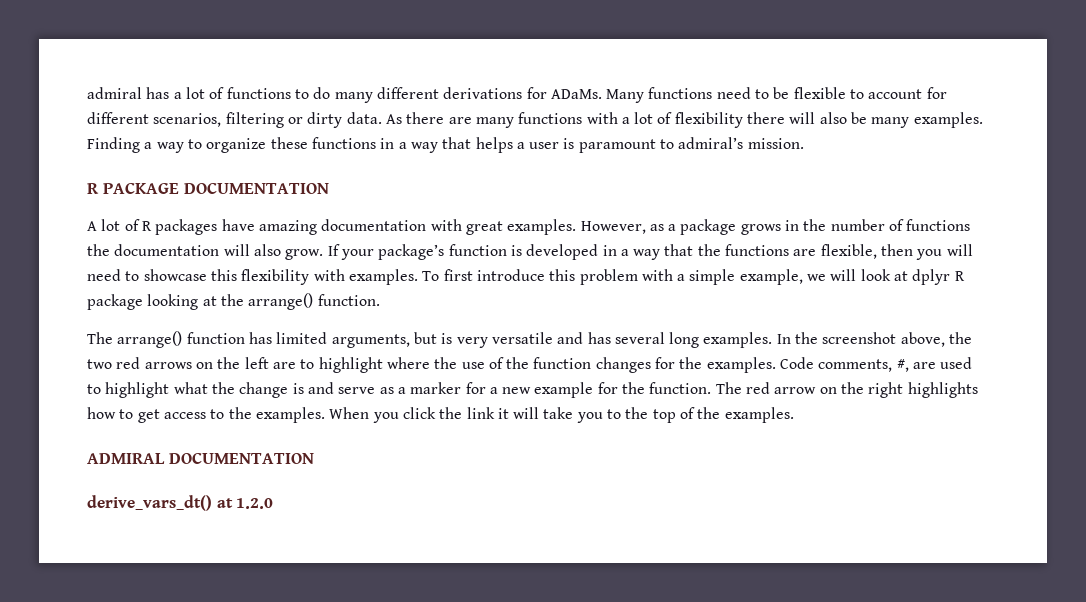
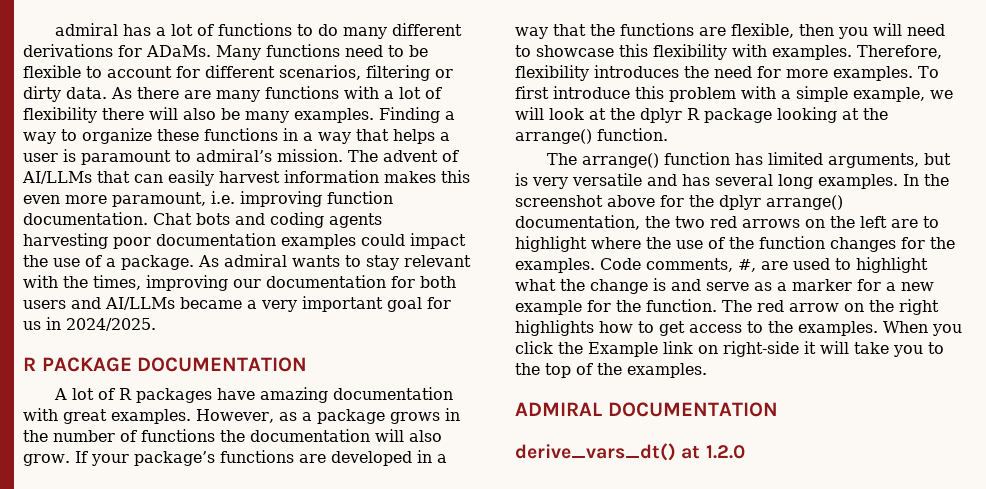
+ The advent of AI/LLMs that can easily harvest information makes this even more paramount, i.e. improving function documentation. Chat bots and coding agents harvesting poor documentation examples could impact the use of a package. As admiral wants to stay relevant with the times, improving our documentation for both users and AI/LLMs became a very important goal for us in 2024/2025.
- If your package’s function is developed in a way that the functions are flexible, then you will need to showcase this flexibility with examples.
+ If your package’s functions are developed in a way that the functions are flexible, then you will need to showcase this flexibility with examples.
+ Therefore, flexibility introduces the need for more examples.
- To first introduce this problem with a simple example, we will look at dplyr R package looking at the arrange() function.
+ To first introduce this problem with a simple example, we will look at the dplyr R package looking at the arrange() function.
- In the screenshot above, the two red arrows on the left are to highlight where the use of the function changes for the examples.
+ In the screenshot above for the dplyr arrange() documentation, the two red arrows on the left are to highlight where the use of the function changes for the examples.
- When you click the link it will take you to the top of the examples.
+ When you click the Example link on right-side it will take you to the top of the examples.

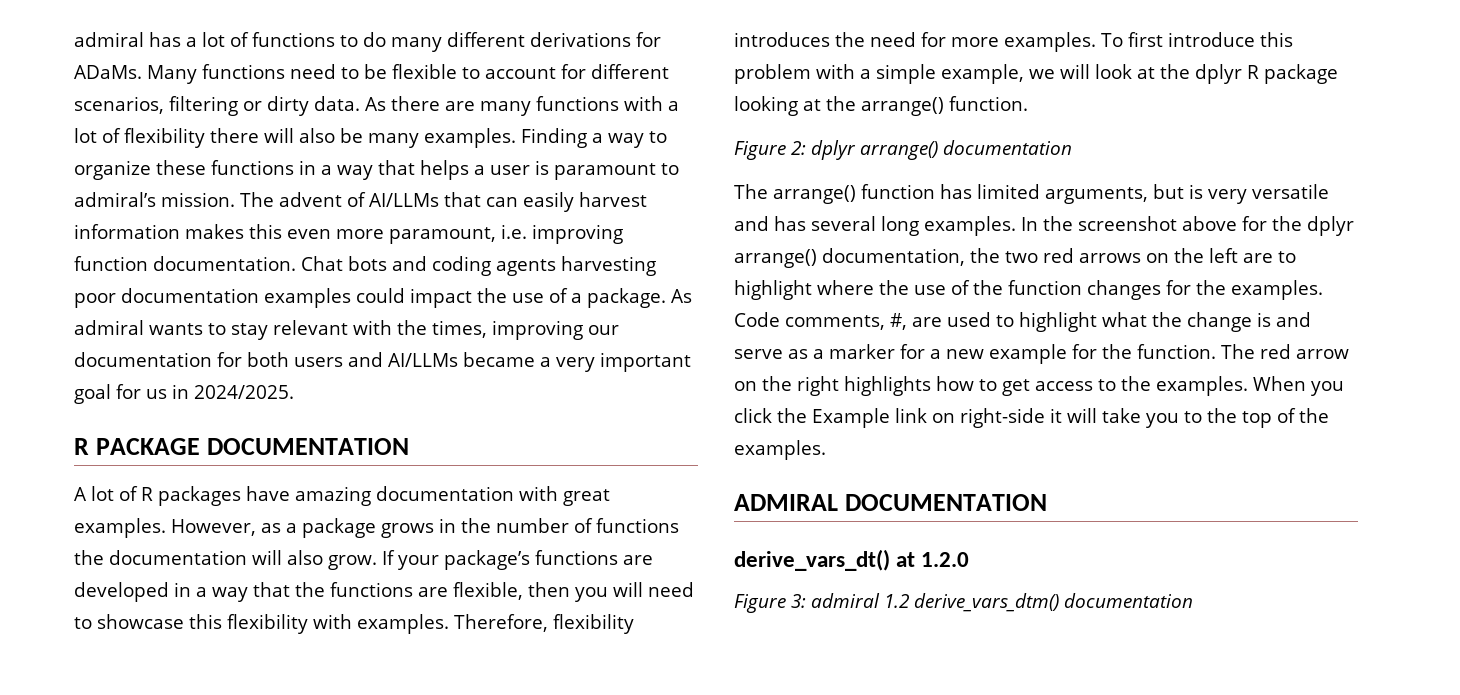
+ Figure 2: dplyr arrange() documentation
+ Figure 3: admiral 1.2 derive_vars_dtm() documentation

